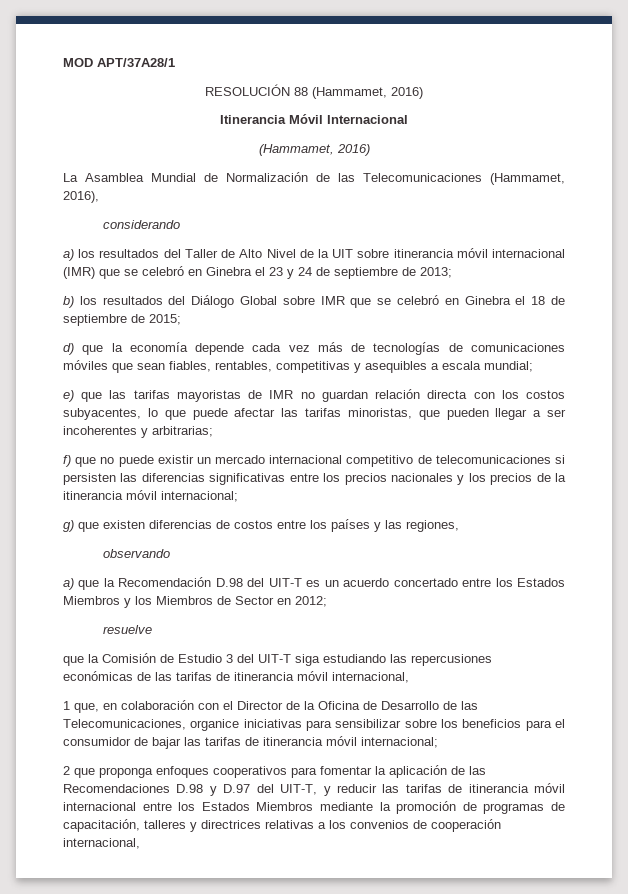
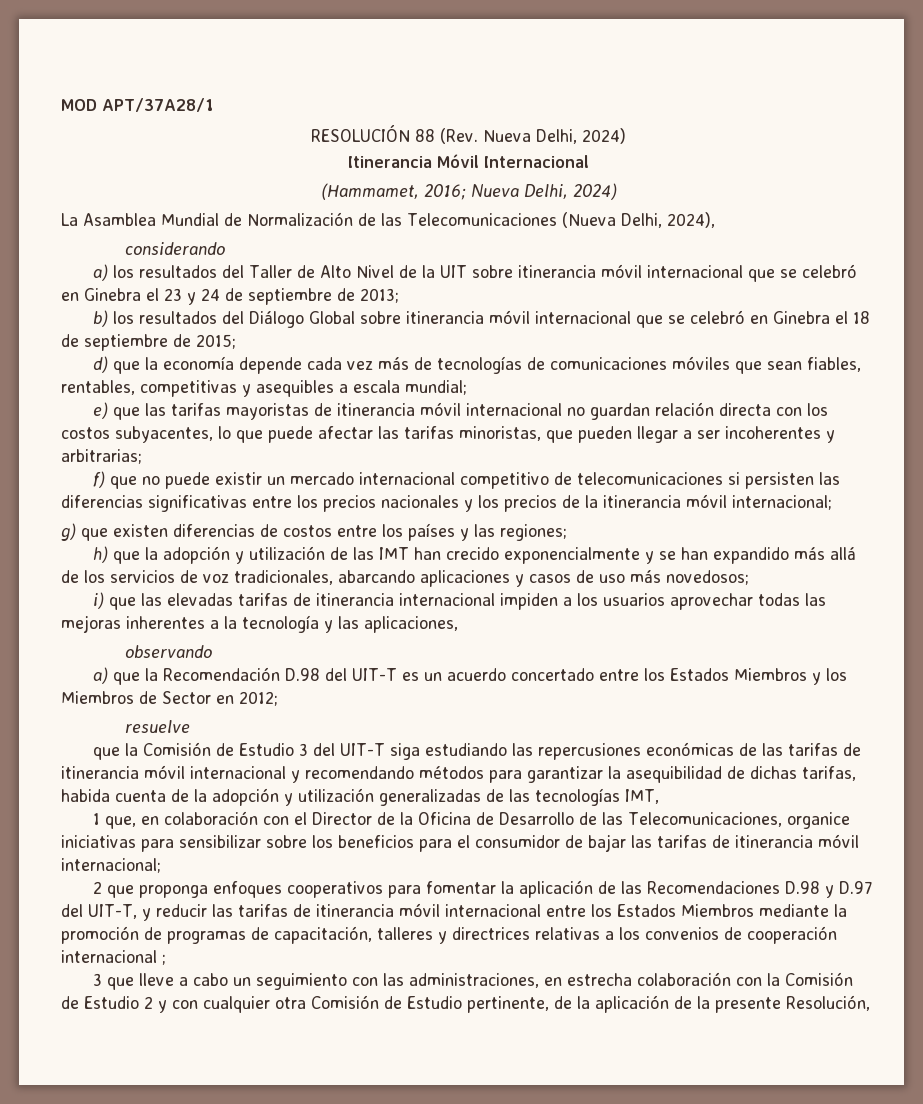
- RESOLUCIÓN 88 (Hammamet, 2016)
+ RESOLUCIÓN 88 (Rev. Nueva Delhi, 2024)
  Itinerancia Móvil Internacional
- (Hammamet, 2016)
+ (Hammamet, 2016; Nueva Delhi, 2024)
- La Asamblea Mundial de Normalización de las Telecomunicaciones (Hammamet, 2016),
+ La Asamblea Mundial de Normalización de las Telecomunicaciones (Nueva Delhi, 2024),
- a) los resultados del Taller de Alto Nivel de la UIT sobre itinerancia móvil internacional (IMR) que se celebró en Ginebra el 23 y 24 de septiembre de 2013;
+ a) los resultados del Taller de Alto Nivel de la UIT sobre itinerancia móvil internacional que se celebró en Ginebra el 23 y 24 de septiembre de 2013;
- b) los resultados del Diálogo Global sobre IMR que se celebró en Ginebra el 18 de septiembre de 2015;
+ b) los resultados del Diálogo Global sobre itinerancia móvil internacional que se celebró en Ginebra el 18 de septiembre de 2015;
- e) que las tarifas mayoristas de IMR no guardan relación directa con los costos subyacentes, lo que puede afectar las tarifas minoristas, que pueden llegar a ser incoherentes y arbitrarias;
+ e) que las tarifas mayoristas de itinerancia móvil internacional no guardan relación directa con los costos subyacentes, lo que puede afectar las tarifas minoristas, que pueden llegar a ser incoherentes y arbitrarias;
- g) que existen diferencias de costos entre los países y las regiones,
+ g) que existen diferencias de costos entre los países y las regiones;
+ h) que la adopción y utilización de las IMT han crecido exponencialmente y se han expandido más allá de los servicios de voz tradicionales, abarcando aplicaciones y casos de uso más novedosos;
+ i) que las elevadas tarifas de itinerancia internacional impiden a los usuarios aprovechar todas las mejoras inherentes a la tecnología y las aplicaciones,
- que la Comisión de Estudio 3 del UIT-T siga estudiando las repercusiones económicas de las tarifas de itinerancia móvil internacional,
+ que la Comisión de Estudio 3 del UIT-T siga estudiando las repercusiones económicas de las tarifas de itinerancia móvil internacional y recomendando métodos para garantizar la asequibilidad de dichas tarifas, habida cuenta de la adopción y utilización generalizadas de las tecnologías IMT,
- 2 que proponga enfoques cooperativos para fomentar la aplicación de las Recomendaciones D.98 y D.97 del UIT-T, y reducir las tarifas de itinerancia móvil internacional entre los Estados Miembros mediante la promoción de programas de capacitación, talleres y directrices relativas a los convenios de cooperación internacional,
+ 2 que proponga enfoques cooperativos para fomentar la aplicación de las Recomendaciones D.98 y D.97 del UIT-T, y reducir las tarifas de itinerancia móvil internacional entre los Estados Miembros mediante la promoción de programas de capacitación, talleres y directrices relativas a los convenios de cooperación internacional ;
+ 3 que lleve a cabo un seguimiento con las administraciones, en estrecha colaboración con la Comisión de Estudio 2 y con cualquier otra Comisión de Estudio pertinente, de la aplicación de la presente Resolución,

